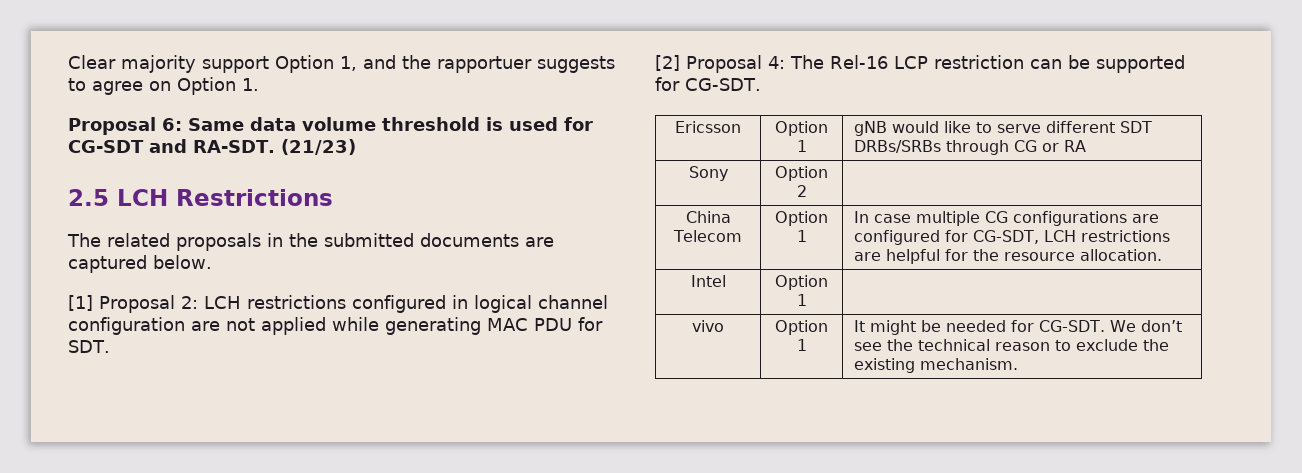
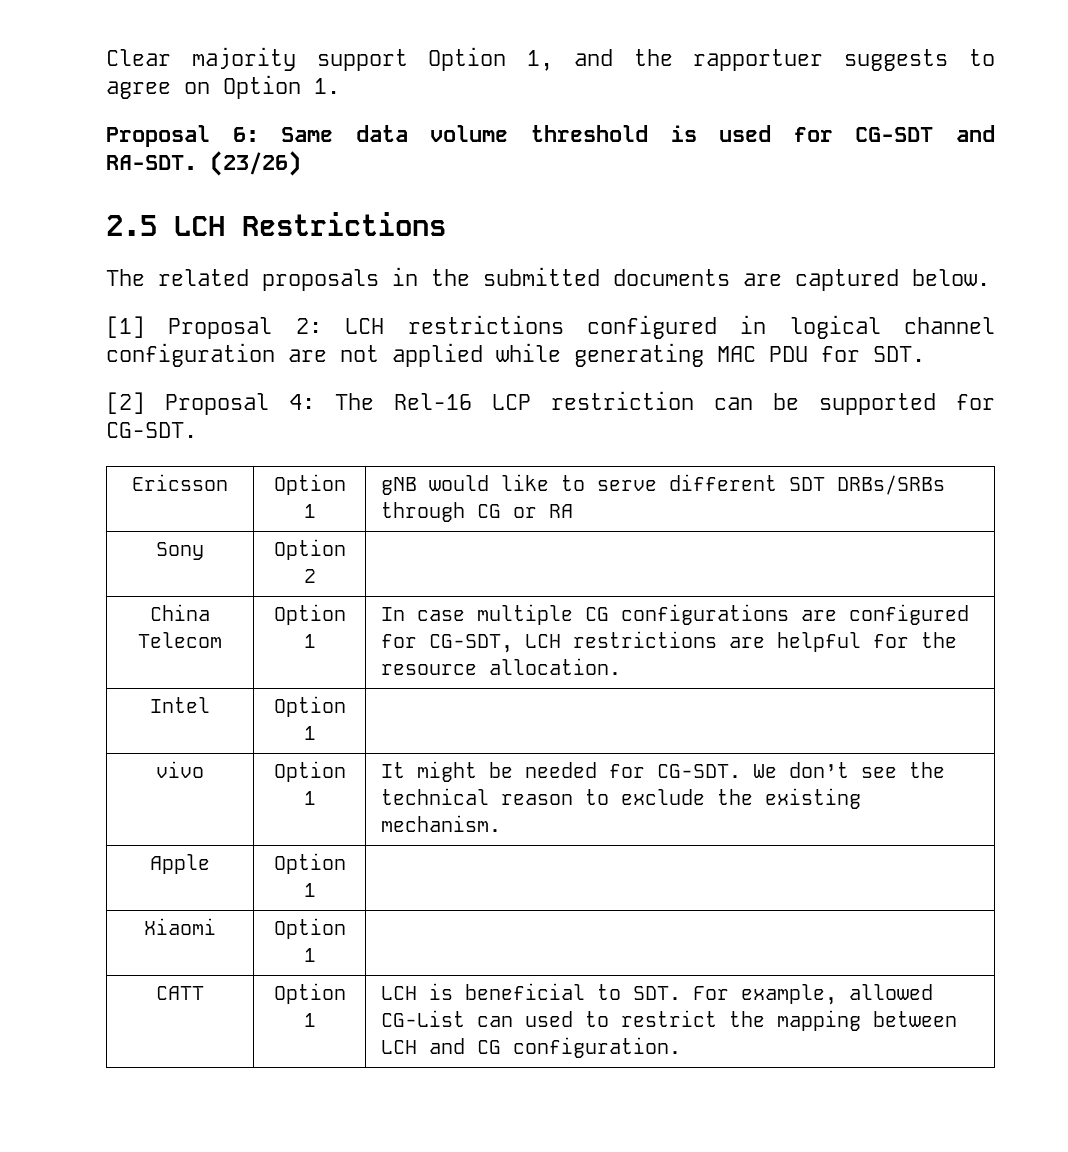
- (21/23)
+ (23/26)
+ Apple | Option 1 |
+ Xiaomi | Option 1 |
+ CATT | Option 1 | LCH is beneficial to SDT. For example, allowed CG-List can used to restrict the mapping between LCH and CG configuration.

